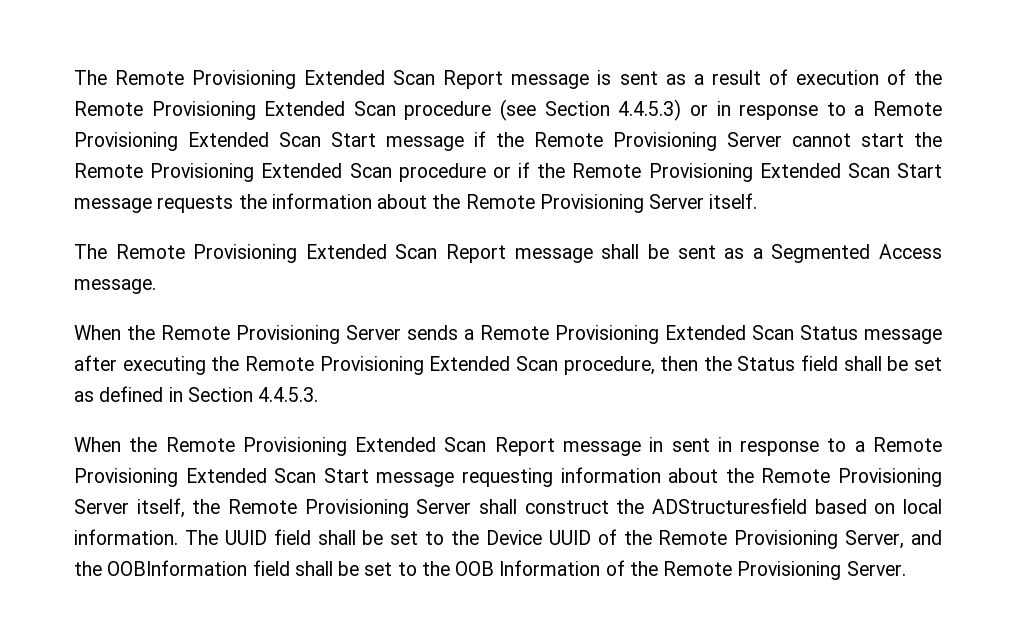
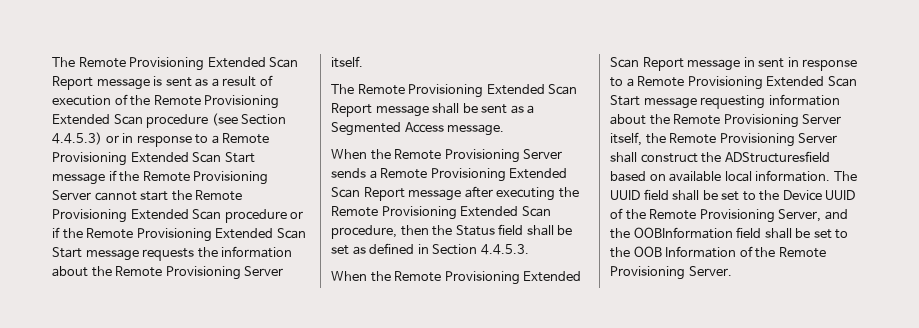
- When the Remote Provisioning Server sends a Remote Provisioning Extended Scan Status message after executing the Remote Provisioning Extended Scan procedure, then the Status field shall be set as defined in Section 4.4.5.3.
+ When the Remote Provisioning Server sends a Remote Provisioning Extended Scan Report message after executing the Remote Provisioning Extended Scan procedure, then the Status field shall be set as defined in Section 4.4.5.3.
- When the Remote Provisioning Extended Scan Report message in sent in response to a Remote Provisioning Extended Scan Start message requesting information about the Remote Provisioning Server itself, the Remote Provisioning Server shall construct the ADStructuresfield based on local information.
+ When the Remote Provisioning Extended Scan Report message in sent in response to a Remote Provisioning Extended Scan Start message requesting information about the Remote Provisioning Server itself, the Remote Provisioning Server shall construct the ADStructuresfield based on available local information.

